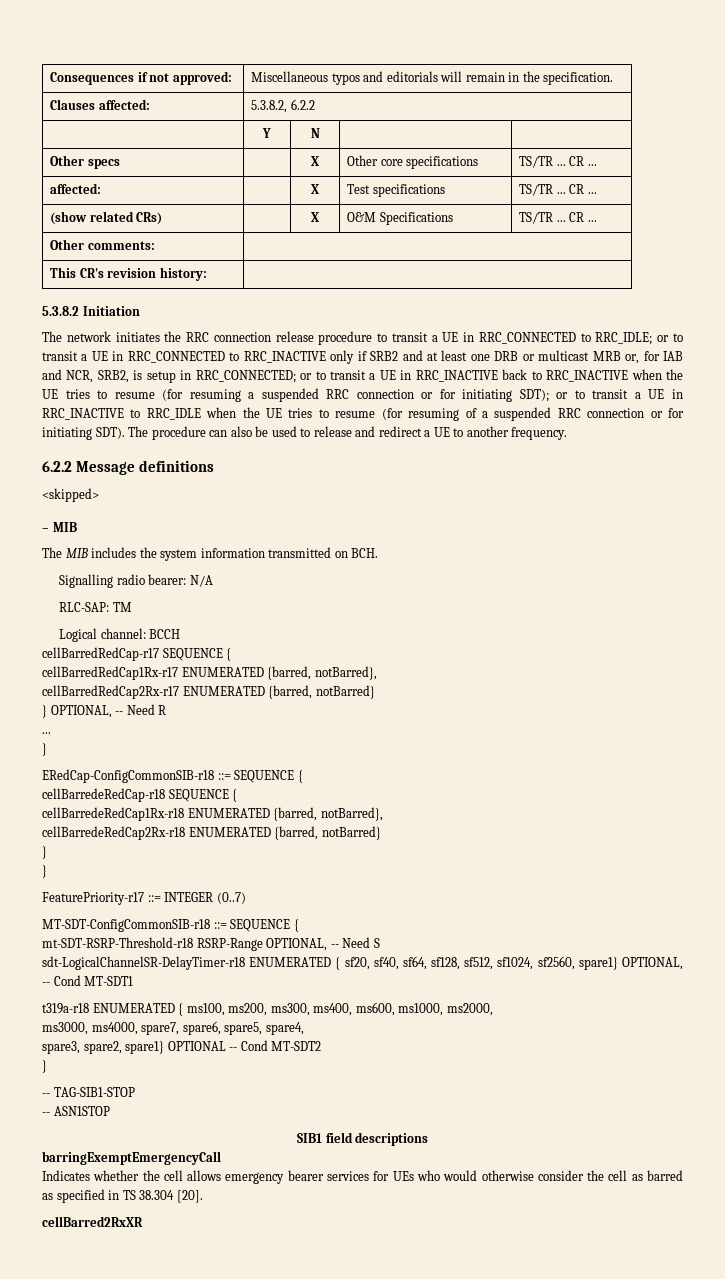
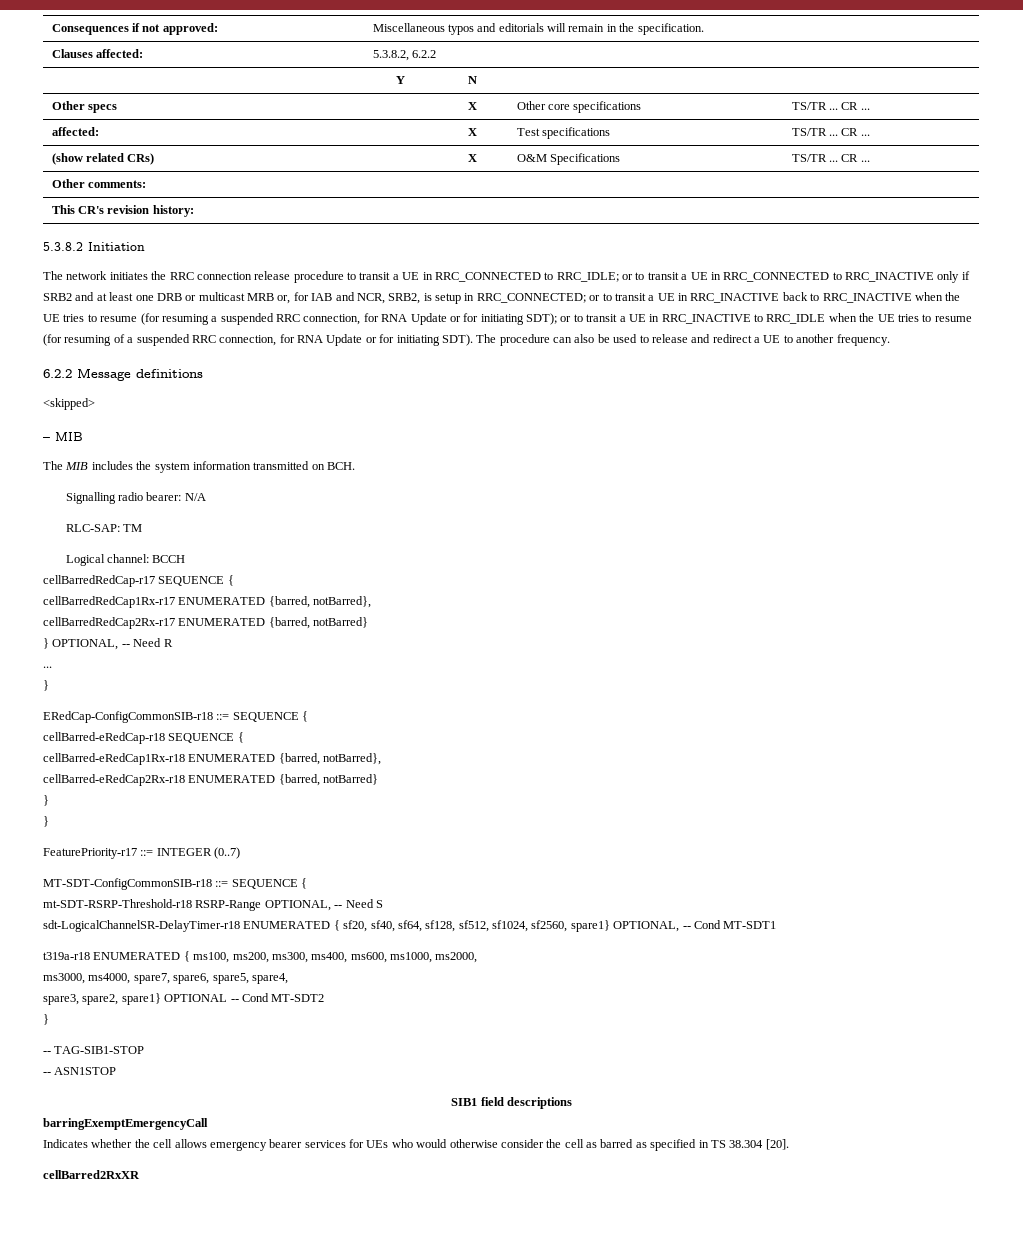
- or to transit a UE in RRC_INACTIVE back to RRC_INACTIVE when the UE tries to resume (for resuming a suspended RRC connection or for initiating SDT);
+ or to transit a UE in RRC_INACTIVE back to RRC_INACTIVE when the UE tries to resume (for resuming a suspended RRC connection, for RNA Update or for initiating SDT);
- or to transit a UE in RRC_INACTIVE to RRC_IDLE when the UE tries to resume (for resuming of a suspended RRC connection or for initiating SDT).
+ or to transit a UE in RRC_INACTIVE to RRC_IDLE when the UE tries to resume (for resuming of a suspended RRC connection, for RNA Update or for initiating SDT).
- cellBarredeRedCap-r18 SEQUENCE {
- cellBarredeRedCap1Rx-r18 ENUMERATED {barred, notBarred},
- cellBarredeRedCap2Rx-r18 ENUMERATED {barred, notBarred}
+ cellBarred-eRedCap-r18 SEQUENCE {
+ cellBarred-eRedCap1Rx-r18 ENUMERATED {barred, notBarred},
+ cellBarred-eRedCap2Rx-r18 ENUMERATED {barred, notBarred}

